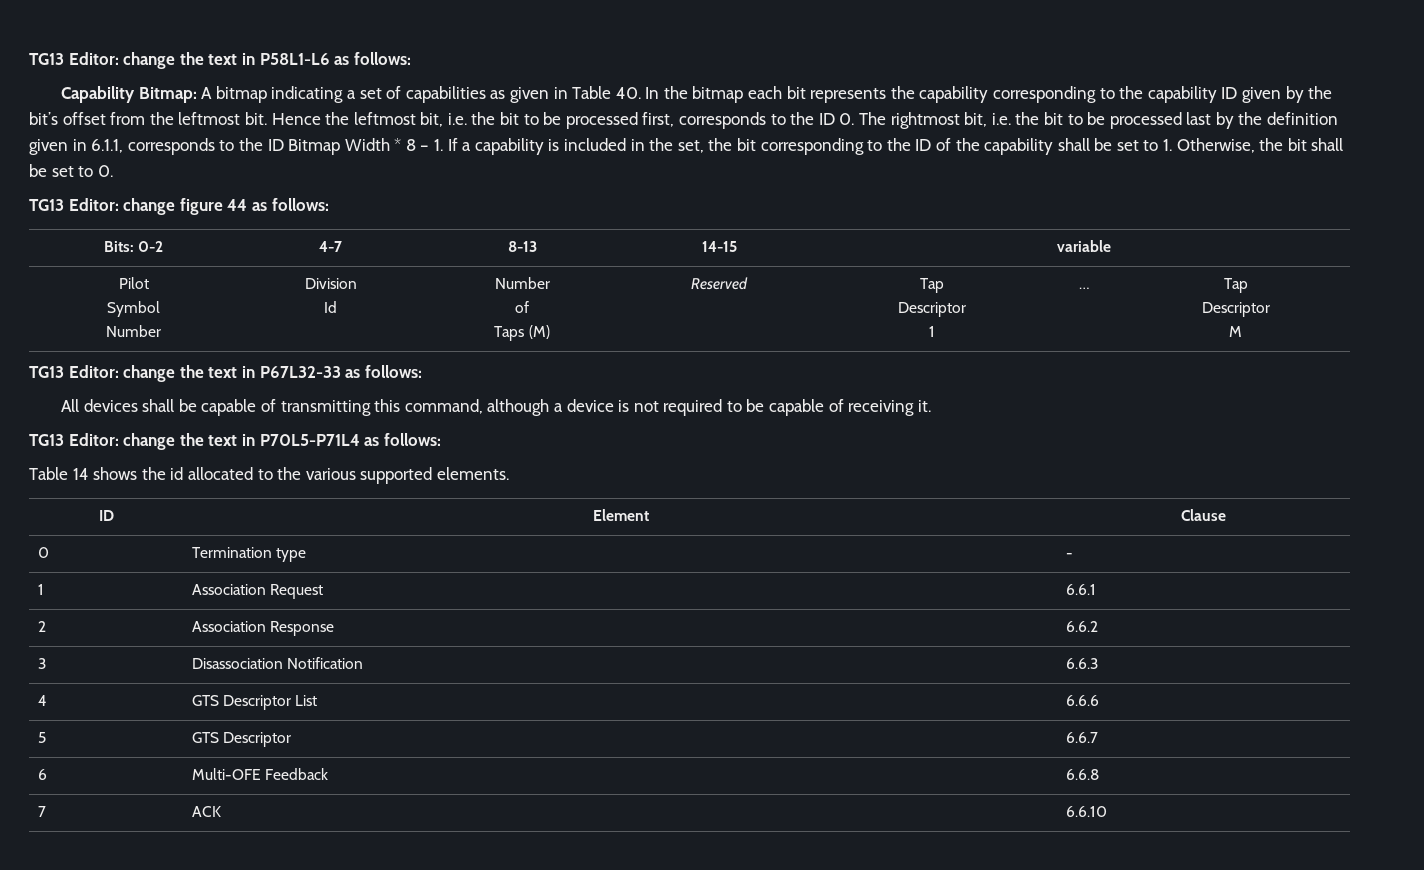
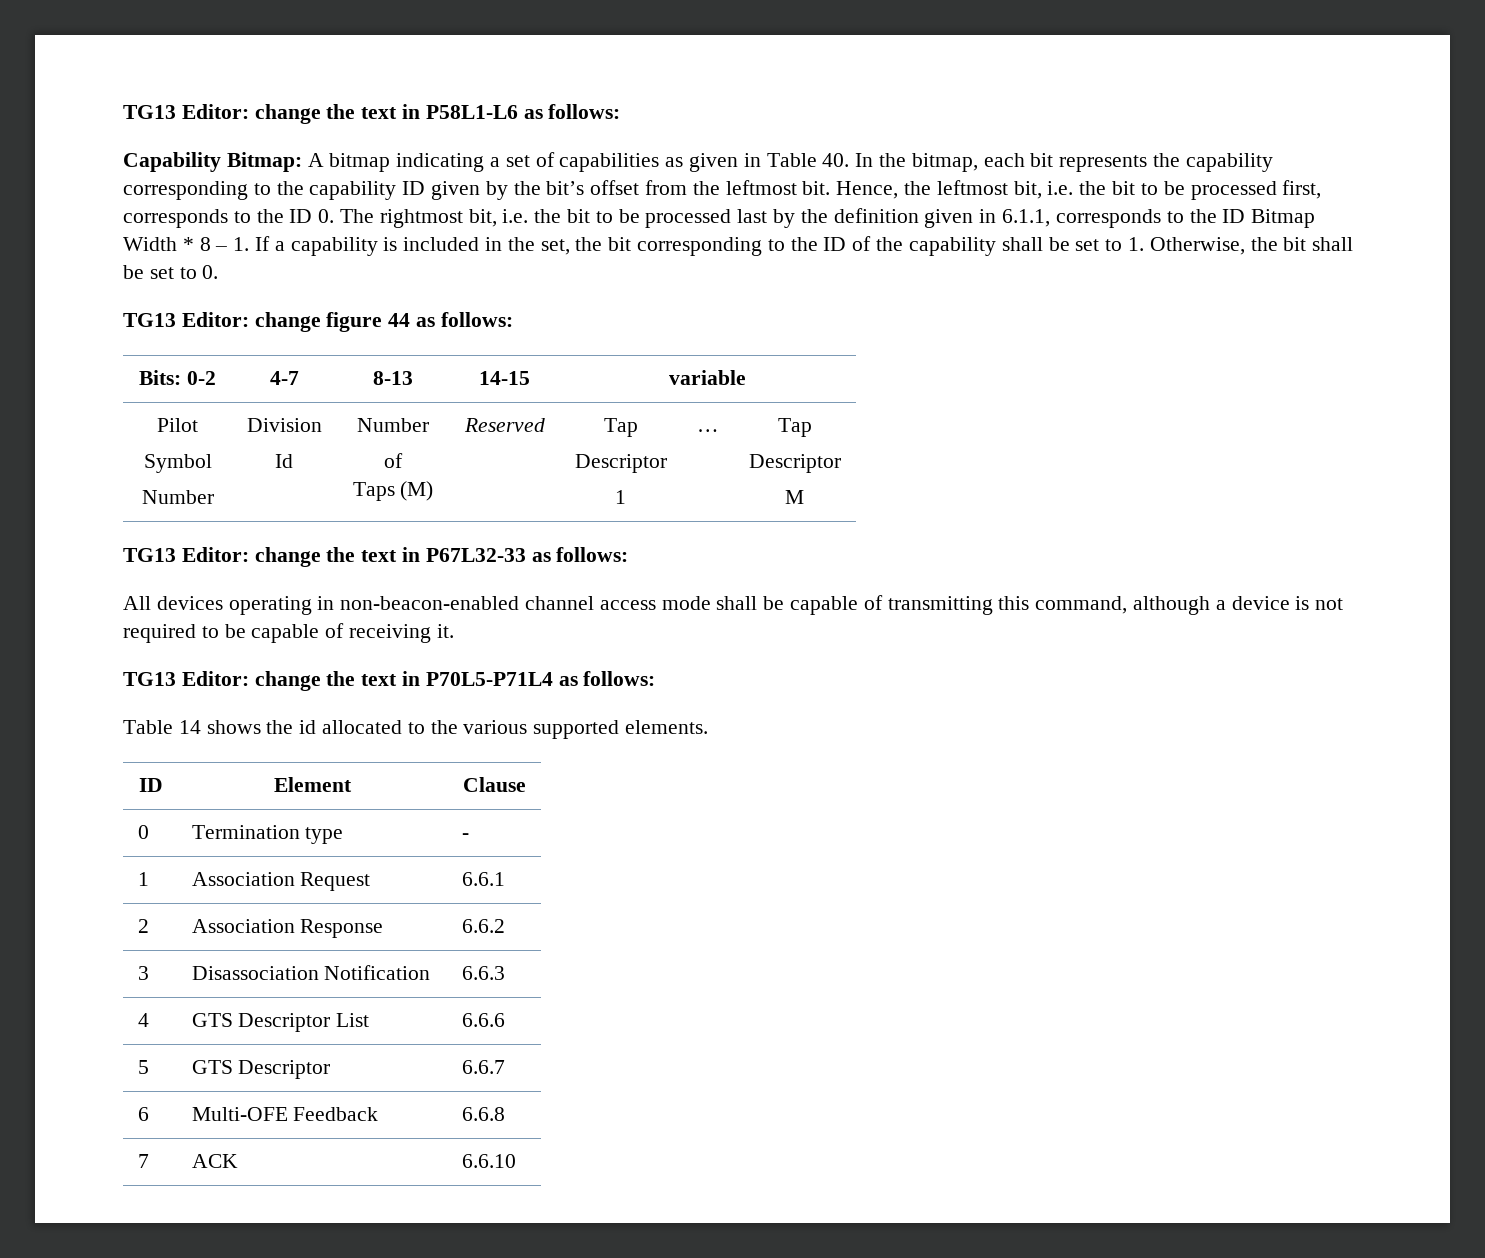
- Capability Bitmap: A bitmap indicating a set of capabilities as given in Table 40. In the bitmap each bit represents the capability corresponding to the capability ID given by the bit’s offset from the leftmost bit.
+ Capability Bitmap: A bitmap indicating a set of capabilities as given in Table 40. In the bitmap, each bit represents the capability corresponding to the capability ID given by the bit’s offset from the leftmost bit.
- Hence the leftmost bit, i.e. the bit to be processed first, corresponds to the ID 0. The rightmost bit, i.e. the bit to be processed last by the definition given in 6.1.1, corresponds to the ID Bitmap Width * 8 – 1. If a capability is included in the set, the bit corresponding to the ID of the capability shall be set to 1. Otherwise, the bit shall be set to 0.
+ Hence, the leftmost bit, i.e. the bit to be processed first, corresponds to the ID 0. The rightmost bit, i.e. the bit to be processed last by the definition given in 6.1.1, corresponds to the ID Bitmap Width * 8 – 1. If a capability is included in the set, the bit corresponding to the ID of the capability shall be set to 1. Otherwise, the bit shall be set to 0.
- All devices shall be capable of transmitting this command, although a device is not required to be capable of receiving it.
+ All devices operating in non-beacon-enabled channel access mode shall be capable of transmitting this command, although a device is not required to be capable of receiving it.

